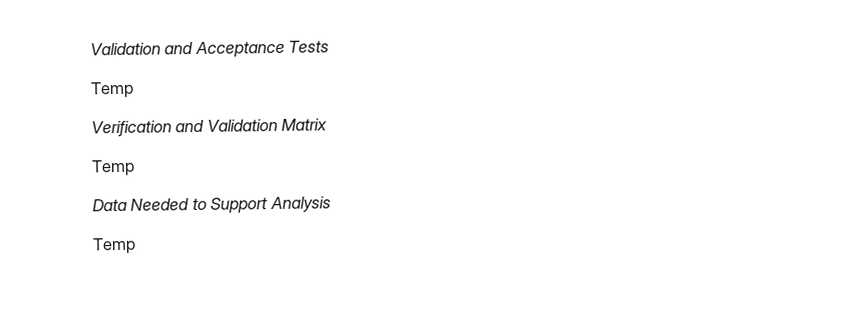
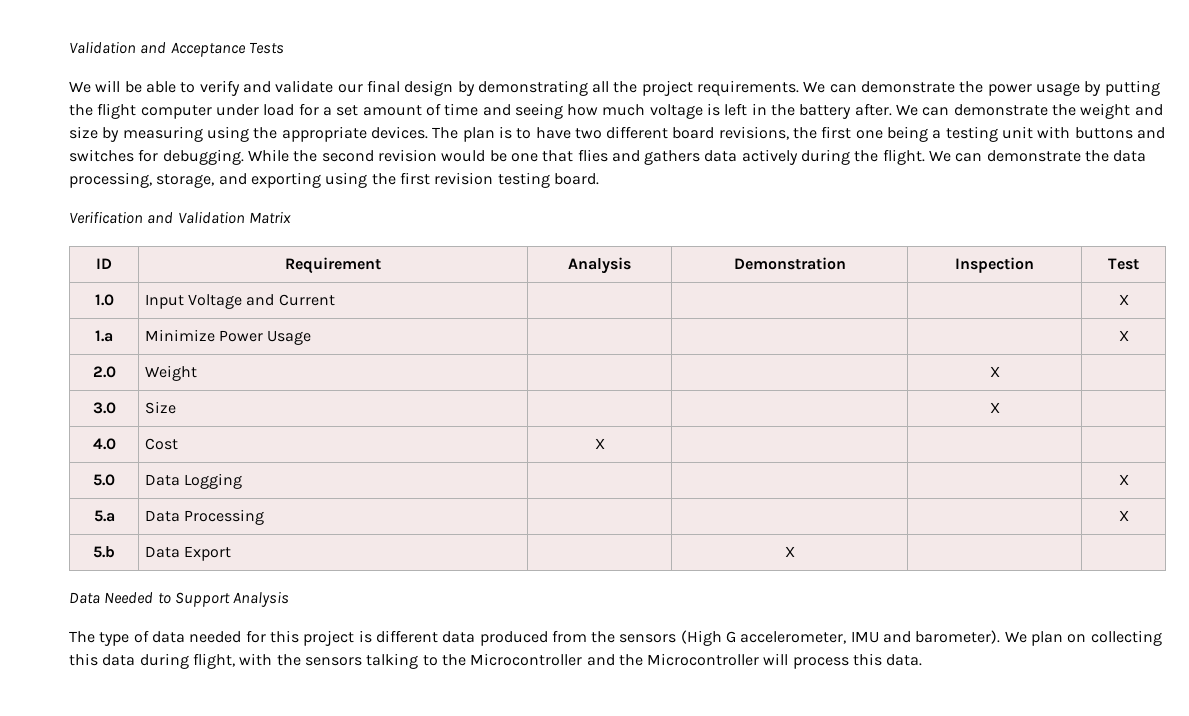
  Validation and Acceptance Tests
- Temp
+ We will be able to verify and validate our final design by demonstrating all the project requirements. We can demonstrate the power usage by putting the flight computer under load for a set amount of time and seeing how much voltage is left in the battery after. We can demonstrate the weight and size by measuring using the appropriate devices. The plan is to have two different board revisions, the first one being a testing unit with buttons and switches for debugging. While the second revision would be one that flies and gathers data actively during the flight. We can demonstrate the data processing, storage, and exporting using the first revision testing board.
  Verification and Validation Matrix
- Temp
+ ID | Requirement | Analysis | Demonstration | Inspection | Test
+ 1.0 | Input Voltage and Current | | | | X
+ 1.a | Minimize Power Usage | | | | X
+ 2.0 | Weight | | | X |
+ 3.0 | Size | | | X |
+ 4.0 | Cost | X | | |
+ 5.0 | Data Logging | | | | X
+ 5.a | Data Processing | | | | X
+ 5.b | Data Export | | X | |
  Data Needed to Support Analysis
- Temp
+ The type of data needed for this project is different data produced from the sensors (High G accelerometer, IMU and barometer). We plan on collecting this data during flight, with the sensors talking to the Microcontroller and the Microcontroller will process this data.

